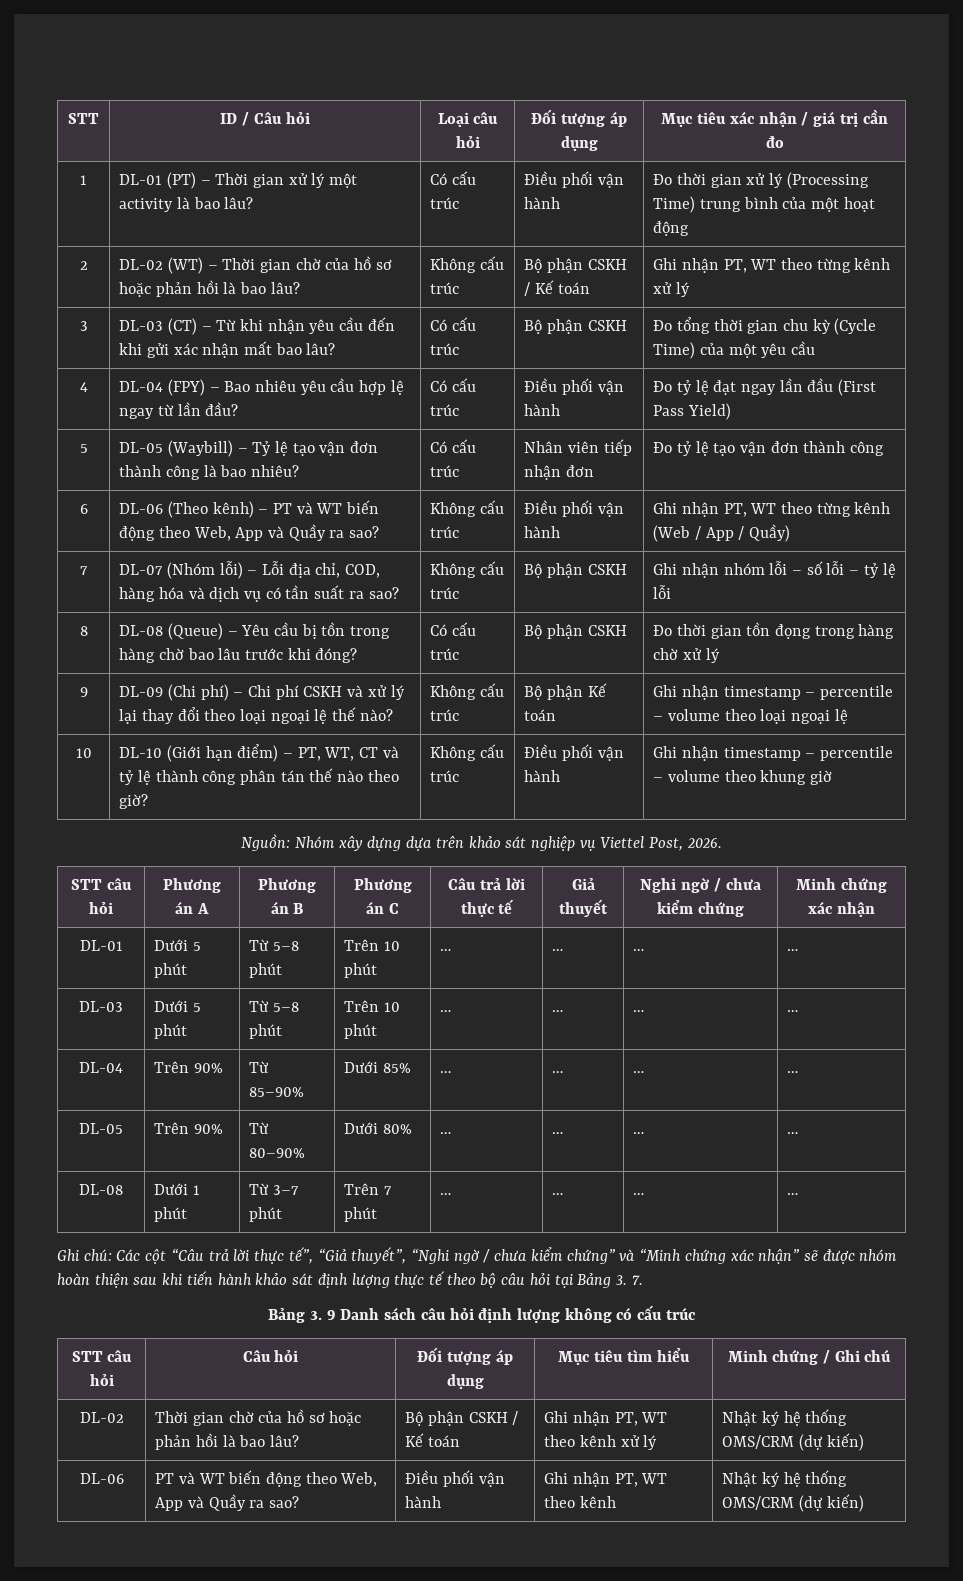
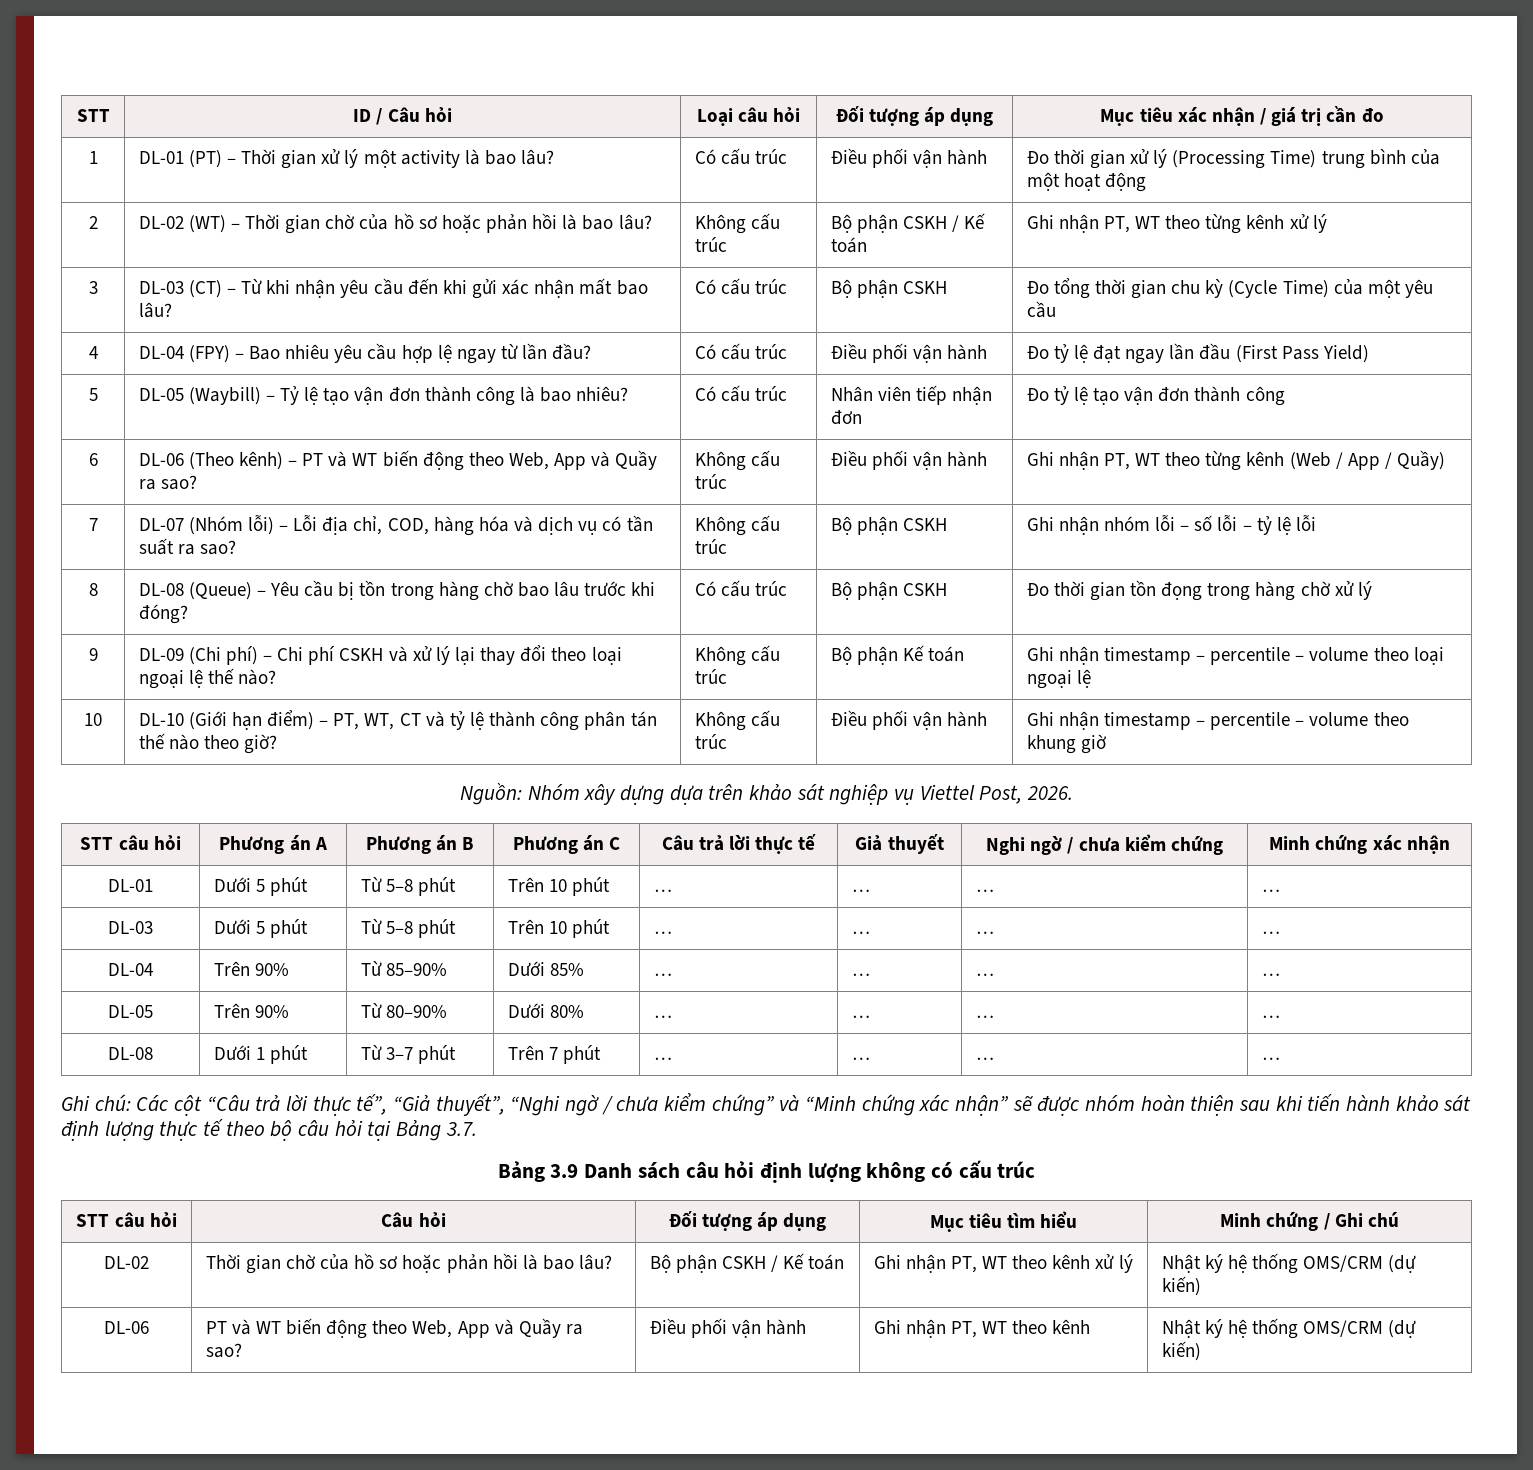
- Ghi chú: Các cột “Câu trả lời thực tế”, “Giả thuyết”, “Nghi ngờ / chưa kiểm chứng” và “Minh chứng xác nhận” sẽ được nhóm hoàn thiện sau khi tiến hành khảo sát định lượng thực tế theo bộ câu hỏi tại Bảng 3. 7.
- Bảng 3. 9 Danh sách câu hỏi định lượng không có cấu trúc
+ Ghi chú: Các cột “Câu trả lời thực tế”, “Giả thuyết”, “Nghi ngờ / chưa kiểm chứng” và “Minh chứng xác nhận” sẽ được nhóm hoàn thiện sau khi tiến hành khảo sát định lượng thực tế theo bộ câu hỏi tại Bảng 3.7.
+ Bảng 3.9 Danh sách câu hỏi định lượng không có cấu trúc

